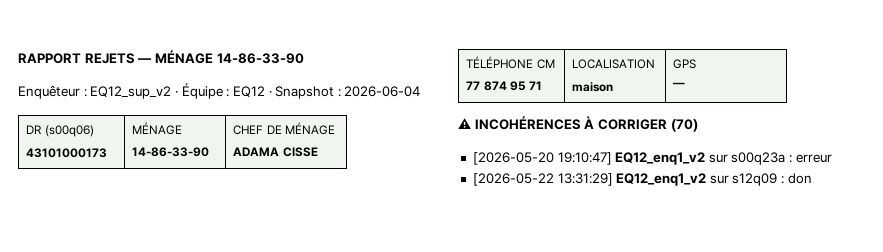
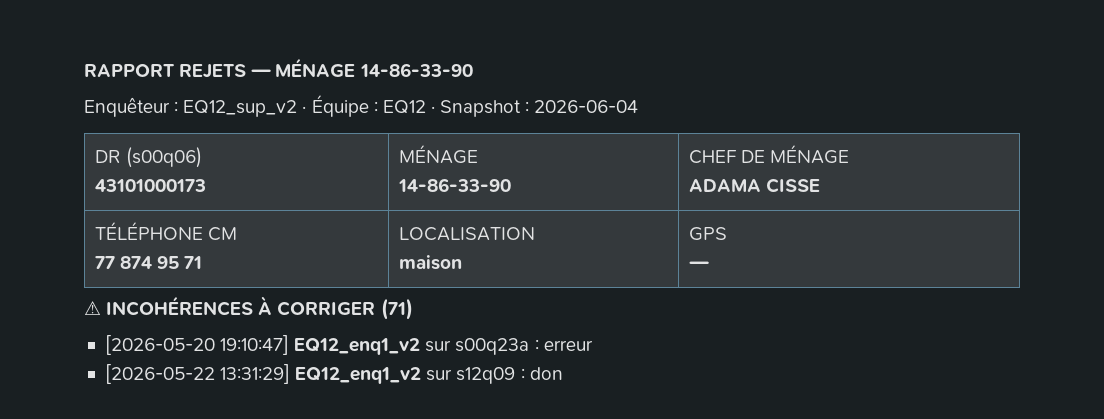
- ⚠ INCOHÉRENCES À CORRIGER (70)
+ ⚠ INCOHÉRENCES À CORRIGER (71)

